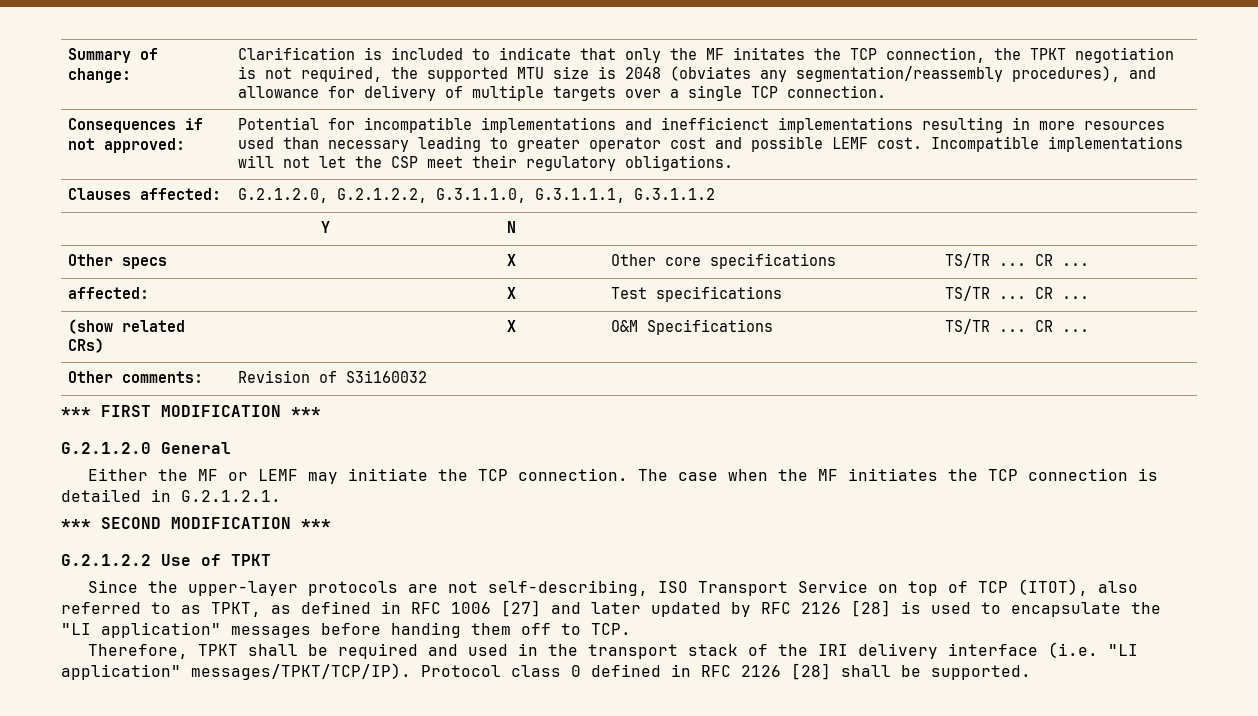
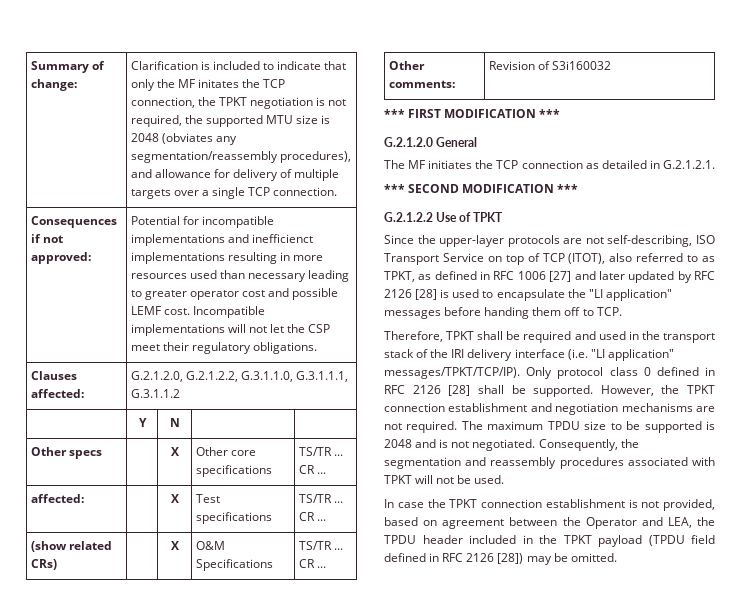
- Either the MF or LEMF may initiate the TCP connection. The case when the MF initiates the TCP connection is detailed in G.2.1.2.1.
+ The MF initiates the TCP connection as detailed in G.2.1.2.1.
- Protocol class 0 defined in RFC 2126 [28] shall be supported.
+ Only protocol class 0 defined in RFC 2126 [28] shall be supported.
+ However, the TPKT connection establishment and negotiation mechanisms are not required. The maximum TPDU size to be supported is 2048 and is not negotiated. Consequently, the segmentation and reassembly procedures associated with TPKT will not be used.
+ In case the TPKT connection establishment is not provided, based on agreement between the Operator and LEA, the TPDU header included in the TPKT payload (TPDU field defined in RFC 2126 [28]) may be omitted.

